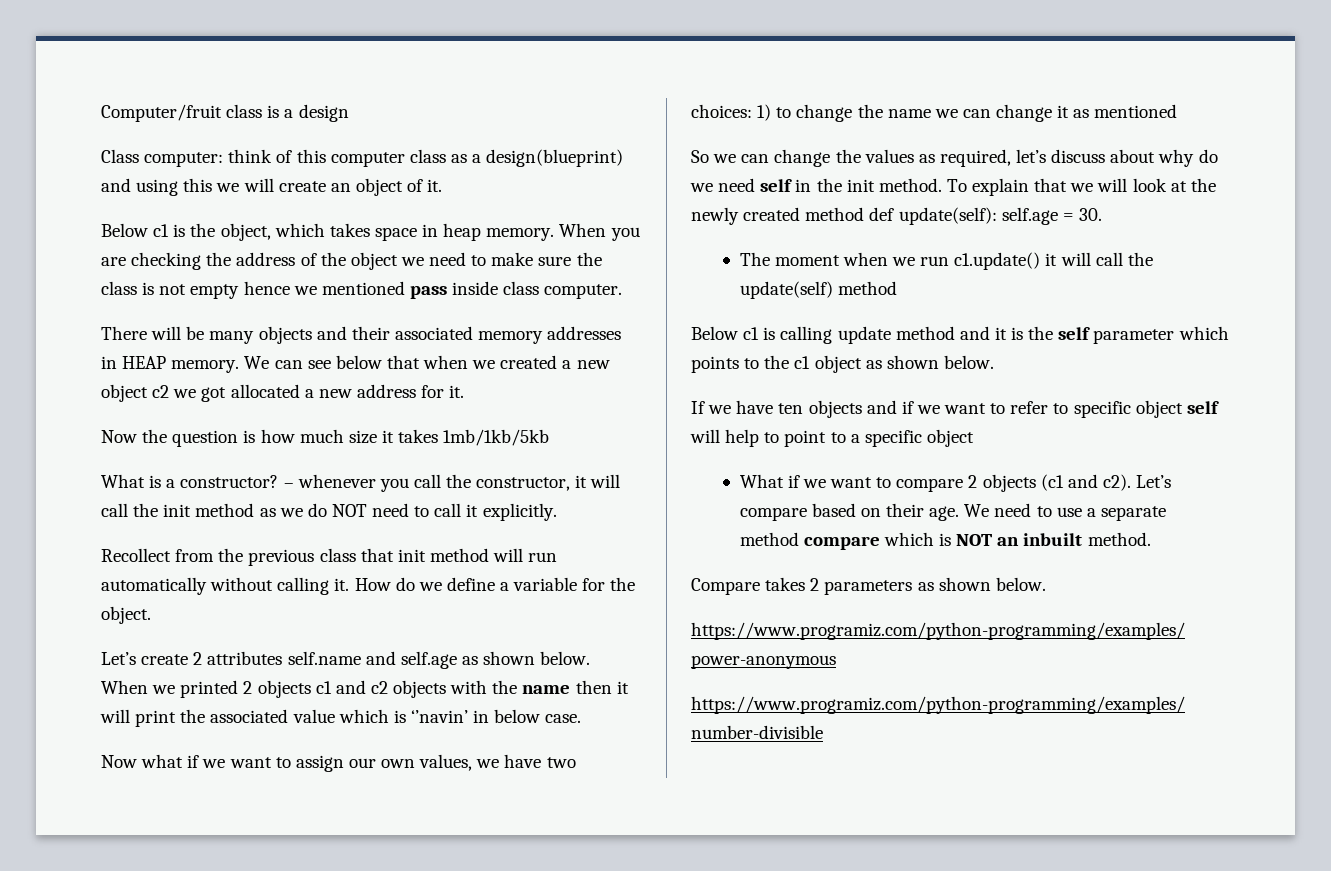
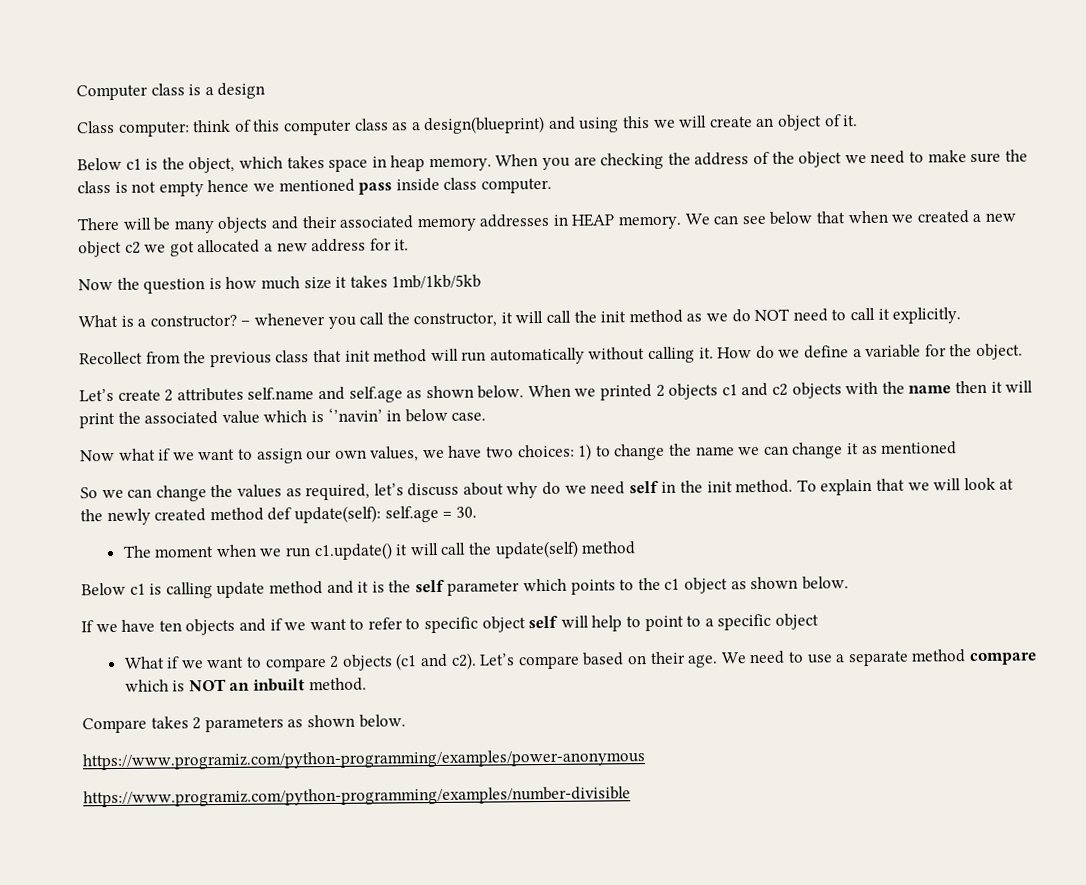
- Computer/fruit class is a design
+ Computer class is a design

